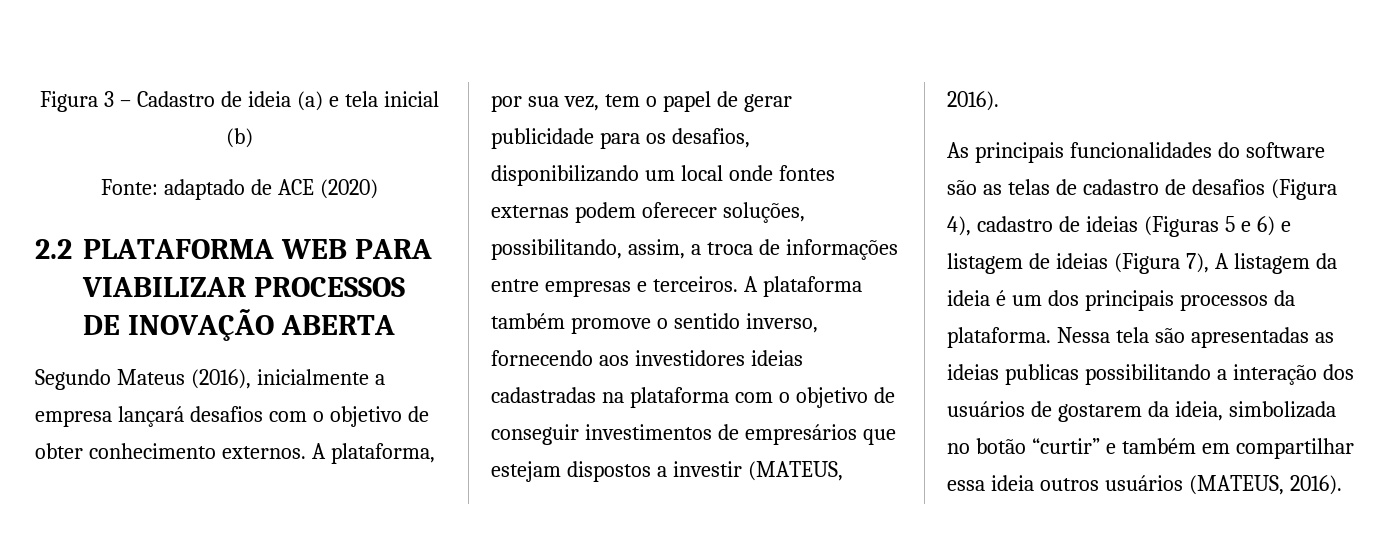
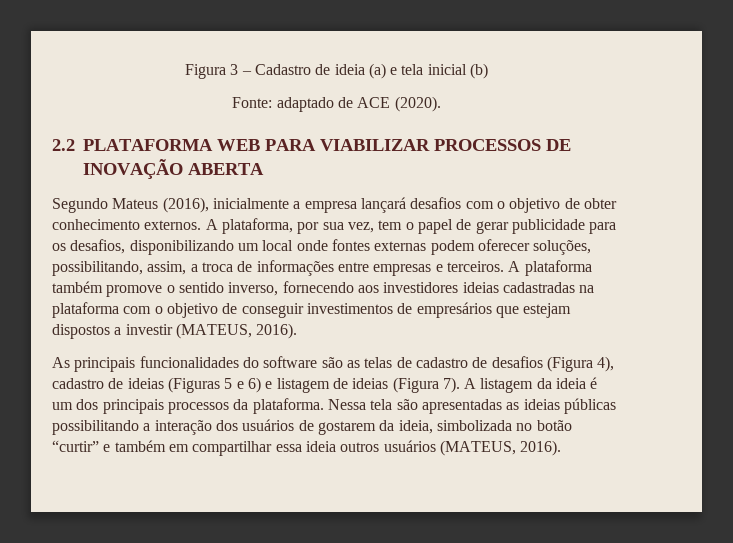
- Fonte: adaptado de ACE (2020)
+ Fonte: adaptado de ACE (2020).
- As principais funcionalidades do software são as telas de cadastro de desafios (Figura 4), cadastro de ideias (Figuras 5 e 6) e listagem de ideias (Figura 7), A listagem da ideia é um dos principais processos da plataforma.
+ As principais funcionalidades do software são as telas de cadastro de desafios (Figura 4), cadastro de ideias (Figuras 5 e 6) e listagem de ideias (Figura 7). A listagem da ideia é um dos principais processos da plataforma.
- Nessa tela são apresentadas as ideias publicas possibilitando a interação dos usuários de gostarem da ideia, simbolizada no botão “curtir” e também em compartilhar essa ideia outros usuários (MATEUS, 2016).
+ Nessa tela são apresentadas as ideias públicas possibilitando a interação dos usuários de gostarem da ideia, simbolizada no botão “curtir” e também em compartilhar essa ideia outros usuários (MATEUS, 2016).

